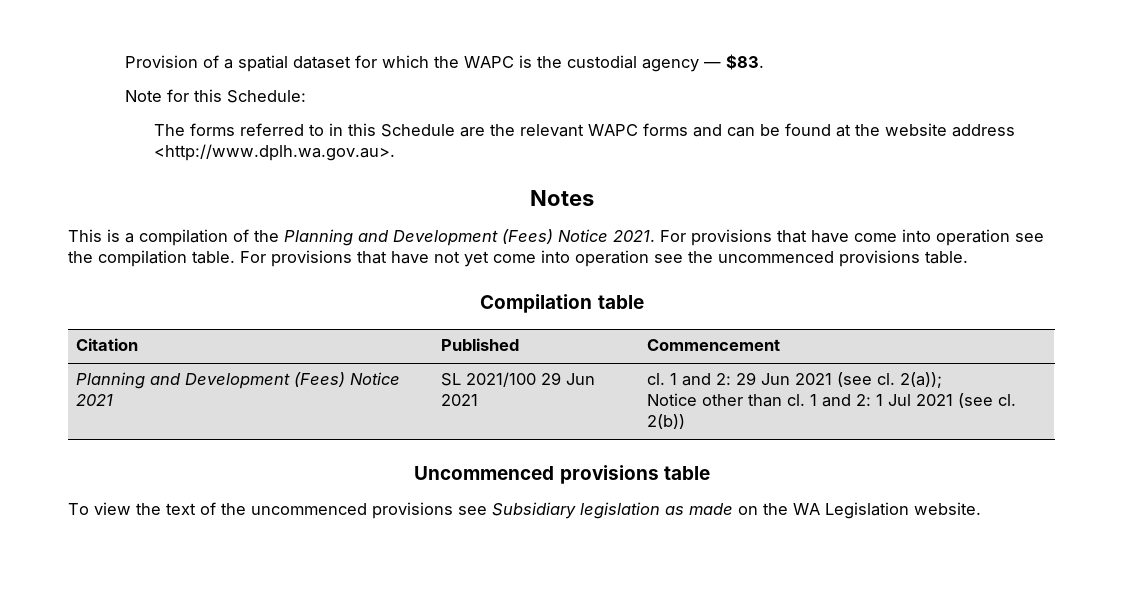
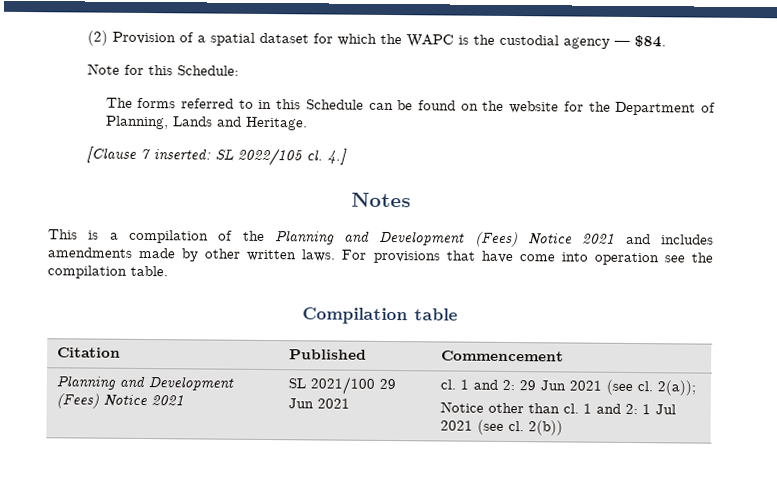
- Provision of a spatial dataset for which the WAPC is the custodial agency — $83.
+ (2) Provision of a spatial dataset for which the WAPC is the custodial agency — $84.
- The forms referred to in this Schedule are the relevant WAPC forms and can be found at the website address <http://www.dplh.wa.gov.au>.
+ The forms referred to in this Schedule can be found on the website for the Department of Planning, Lands and Heritage.
+ [Clause 7 inserted: SL 2022/105 cl. 4.]
- This is a compilation of the Planning and Development (Fees) Notice 2021.
+ This is a compilation of the Planning and Development (Fees) Notice 2021 and includes amendments made by other written laws.
- For provisions that have not yet come into operation see the uncommenced provisions table.
- Uncommenced provisions table
- To view the text of the uncommenced provisions see Subsidiary legislation as made on the WA Legislation website.

